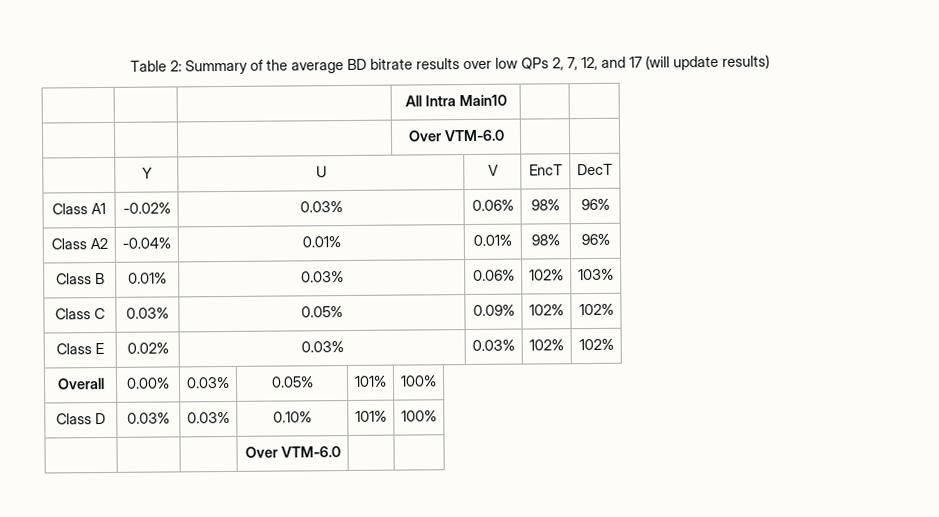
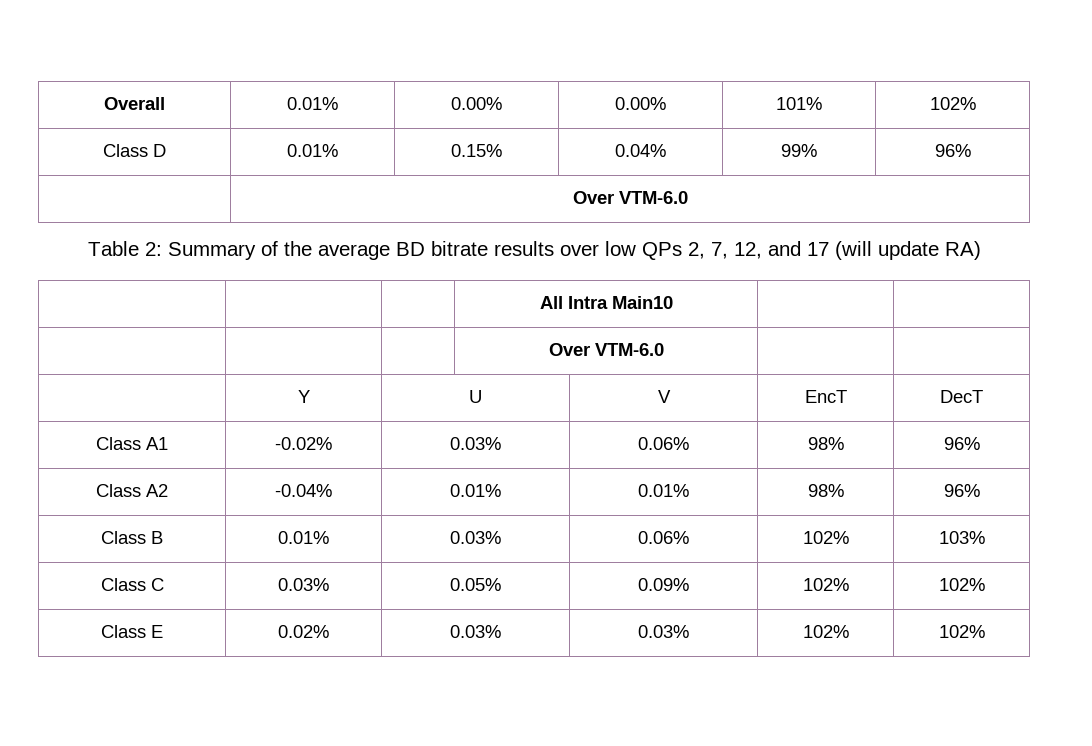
+ Overall | 0.01% | 0.00% | 0.00% | 101% | 102%
+ Class D | 0.01% | 0.15% | 0.04% | 99% | 96%
+ | Over VTM-6.0
- Table 2: Summary of the average BD bitrate results over low QPs 2, 7, 12, and 17 (will update results)
+ Table 2: Summary of the average BD bitrate results over low QPs 2, 7, 12, and 17 (will update RA)
- Overall | 0.00% | 0.03% | 0.05% | 101% | 100%
- Class D | 0.03% | 0.03% | 0.10% | 101% | 100%
- | | | Over VTM-6.0 | |

